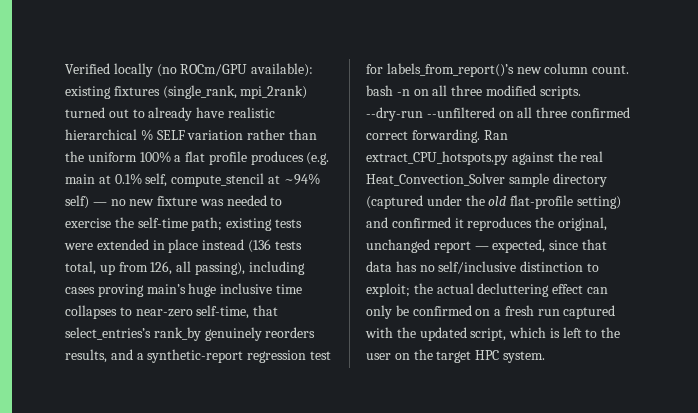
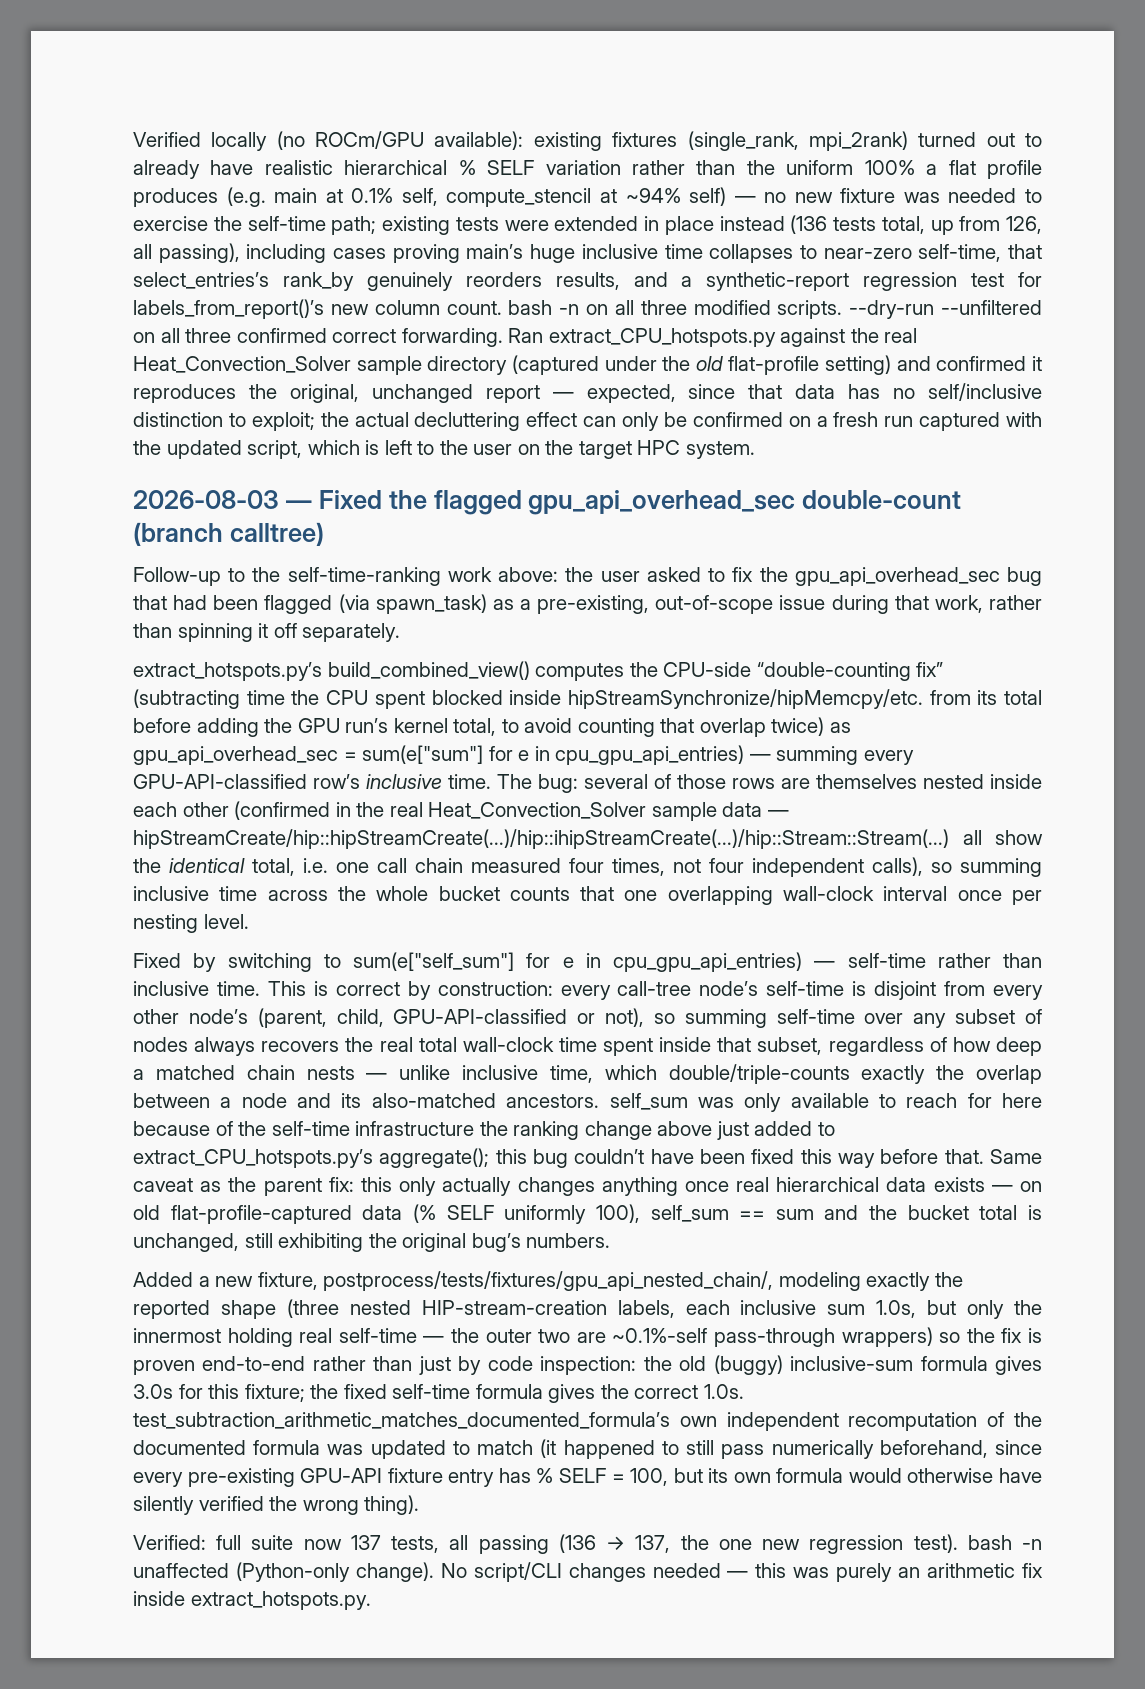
+ 2026-08-03 — Fixed the flagged gpu_api_overhead_sec double-count (branch calltree)
+ Follow-up to the self-time-ranking work above: the user asked to fix the gpu_api_overhead_sec bug that had been flagged (via spawn_task) as a pre-existing, out-of-scope issue during that work, rather than spinning it off separately.
+ extract_hotspots.py’s build_combined_view() computes the CPU-side “double-counting fix” (subtracting time the CPU spent blocked inside hipStreamSynchronize/hipMemcpy/etc. from its total before adding the GPU run’s kernel total, to avoid counting that overlap twice) as gpu_api_overhead_sec = sum(e["sum"] for e in cpu_gpu_api_entries) — summing every GPU-API-classified row’s inclusive time. The bug: several of those rows are themselves nested inside each other (confirmed in the real Heat_Convection_Solver sample data — hipStreamCreate/hip::hipStreamCreate(...)/hip::ihipStreamCreate(...)/hip::Stream::Stream(...) all show the identical total, i.e. one call chain measured four times, not four independent calls), so summing inclusive time across the whole bucket counts that one overlapping wall-clock interval once per nesting level.
+ Fixed by switching to sum(e["self_sum"] for e in cpu_gpu_api_entries) — self-time rather than inclusive time. This is correct by construction: every call-tree node’s self-time is disjoint from every other node’s (parent, child, GPU-API-classified or not), so summing self-time over any subset of nodes always recovers the real total wall-clock time spent inside that subset, regardless of how deep a matched chain nests — unlike inclusive time, which double/triple-counts exactly the overlap between a node and its also-matched ancestors. self_sum was only available to reach for here because of the self-time infrastructure the ranking change above just added to extract_CPU_hotspots.py’s aggregate(); this bug couldn’t have been fixed this way before that. Same caveat as the parent fix: this only actually changes anything once real hierarchical data exists — on old flat-profile-captured data (% SELF uniformly 100), self_sum == sum and the bucket total is unchanged, still exhibiting the original bug’s numbers.
+ Added a new fixture, postprocess/tests/fixtures/gpu_api_nested_chain/, modeling exactly the reported shape (three nested HIP-stream-creation labels, each inclusive sum 1.0s, but only the innermost holding real self-time — the outer two are ~0.1%-self pass-through wrappers) so the fix is proven end-to-end rather than just by code inspection: the old (buggy) inclusive-sum formula gives 3.0s for this fixture; the fixed self-time formula gives the correct 1.0s. test_subtraction_arithmetic_matches_documented_formula’s own independent recomputation of the documented formula was updated to match (it happened to still pass numerically beforehand, since every pre-existing GPU-API fixture entry has % SELF = 100, but its own formula would otherwise have silently verified the wrong thing).
+ Verified: full suite now 137 tests, all passing (136 → 137, the one new regression test). bash -n unaffected (Python-only change). No script/CLI changes needed — this was purely an arithmetic fix inside extract_hotspots.py.

